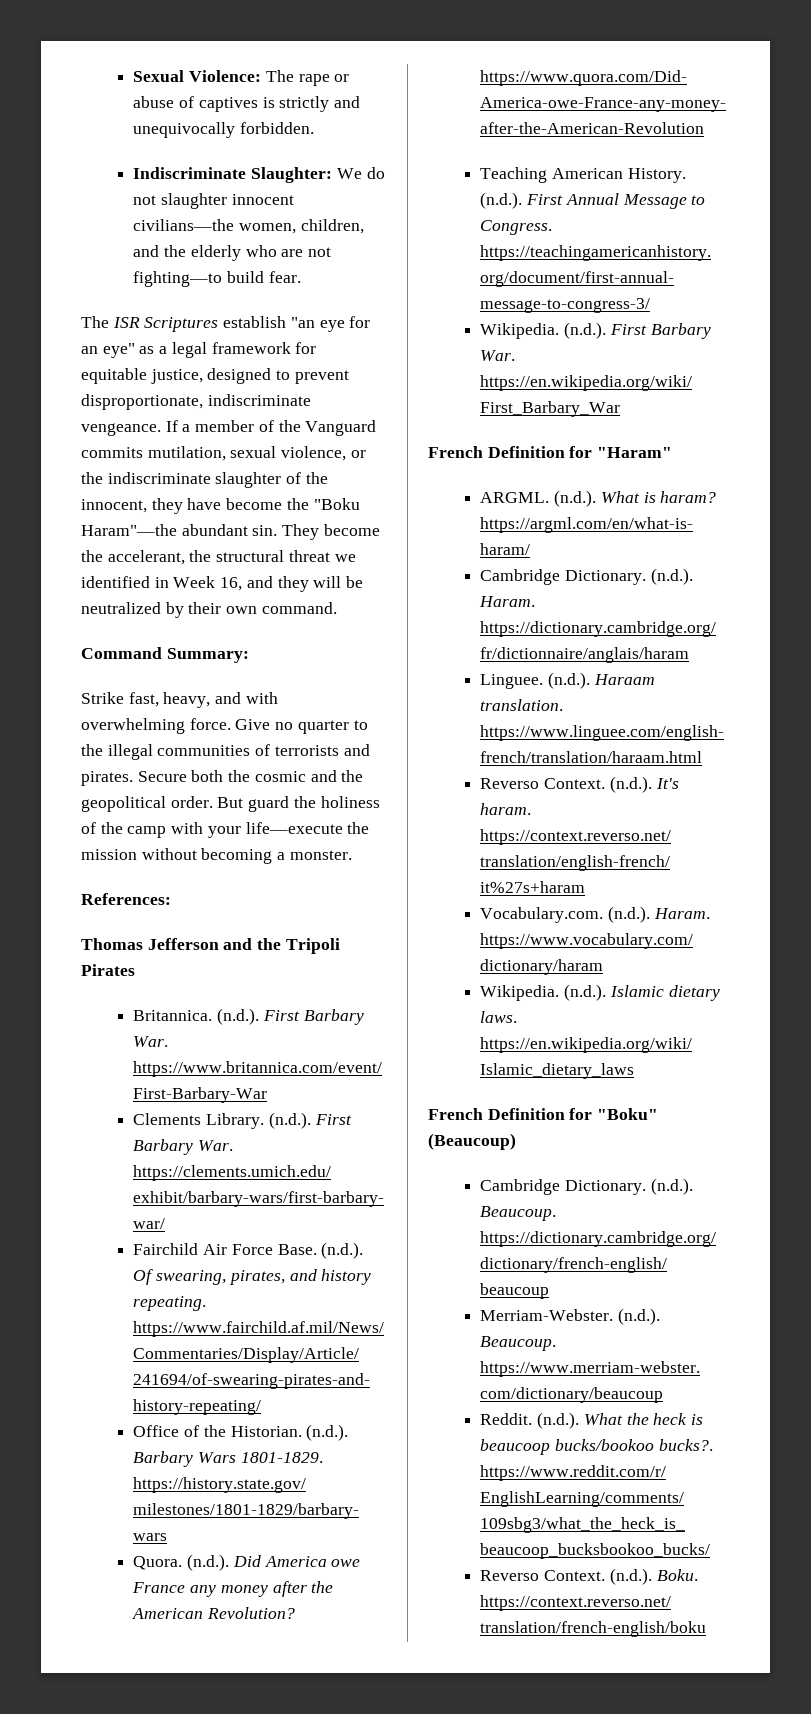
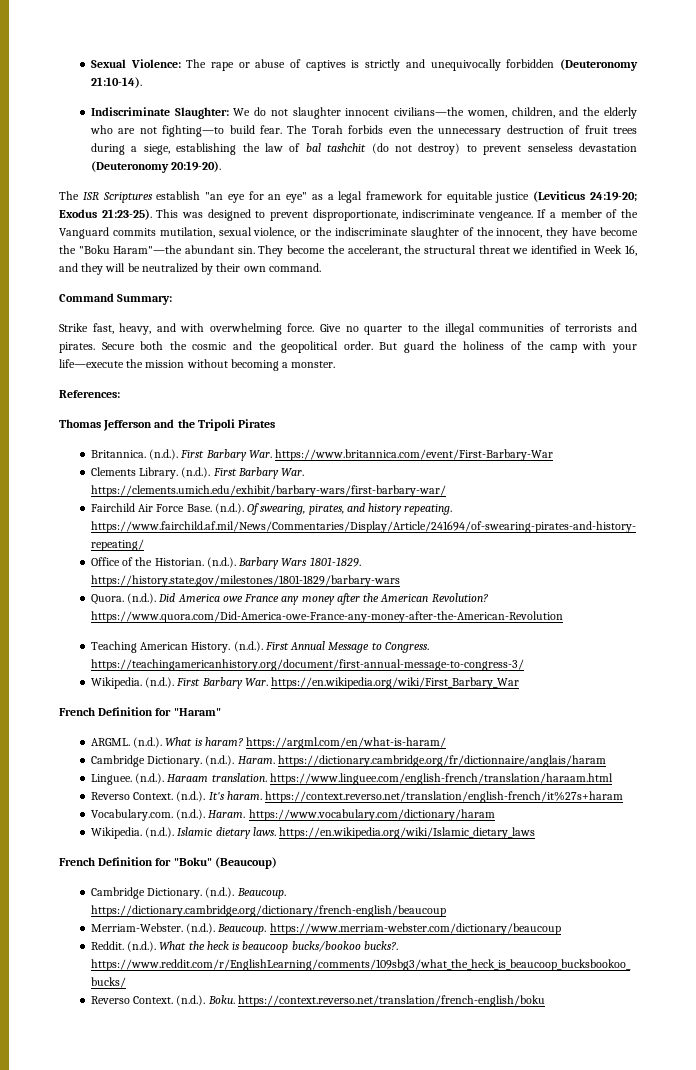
- Sexual Violence: The rape or abuse of captives is strictly and unequivocally forbidden.
+ Sexual Violence: The rape or abuse of captives is strictly and unequivocally forbidden (Deuteronomy 21:10-14).
+ The Torah forbids even the unnecessary destruction of fruit trees during a siege, establishing the law of bal tashchit (do not destroy) to prevent senseless devastation (Deuteronomy 20:19-20).
- The ISR Scriptures establish "an eye for an eye" as a legal framework for equitable justice, designed to prevent disproportionate, indiscriminate vengeance.
+ The ISR Scriptures establish "an eye for an eye" as a legal framework for equitable justice (Leviticus 24:19-20; Exodus 21:23-25). This was designed to prevent disproportionate, indiscriminate vengeance.

